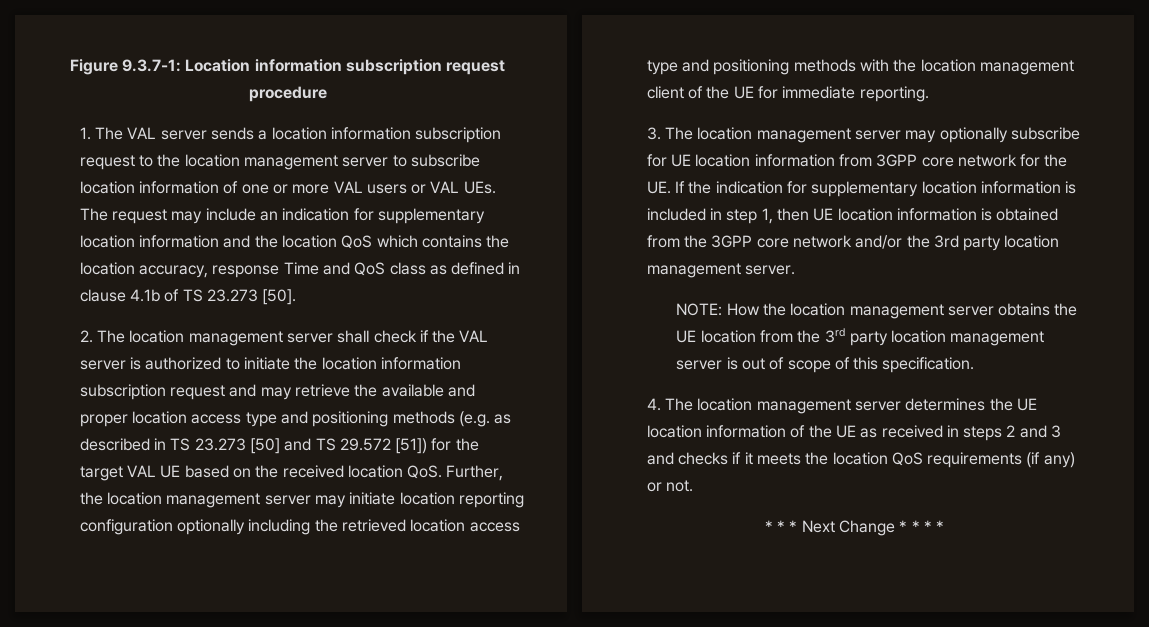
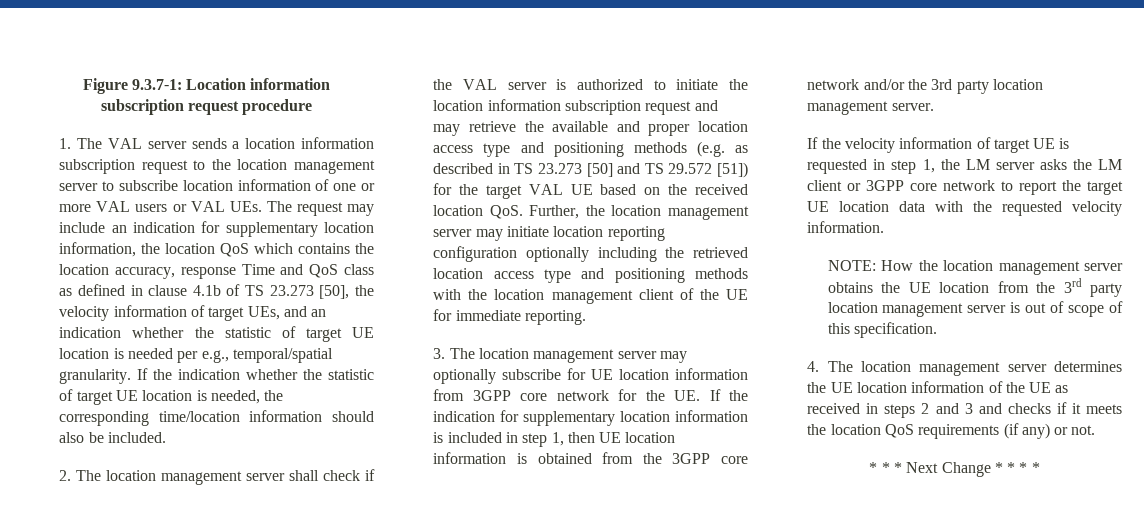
- 1. The VAL server sends a location information subscription request to the location management server to subscribe location information of one or more VAL users or VAL UEs. The request may include an indication for supplementary location information and the location QoS which contains the location accuracy, response Time and QoS class as defined in clause 4.1b of TS 23.273 [50].
+ 1. The VAL server sends a location information subscription request to the location management server to subscribe location information of one or more VAL users or VAL UEs. The request may include an indication for supplementary location information, the location QoS which contains the location accuracy, response Time and QoS class as defined in clause 4.1b of TS 23.273 [50], the velocity information of target UEs, and an indication whether the statistic of target UE location is needed per e.g., temporal/spatial granularity. If the indication whether the statistic of target UE location is needed, the corresponding time/location information should also be included.
+ If the velocity information of target UE is requested in step 1, the LM server asks the LM client or 3GPP core network to report the target UE location data with the requested velocity information.

